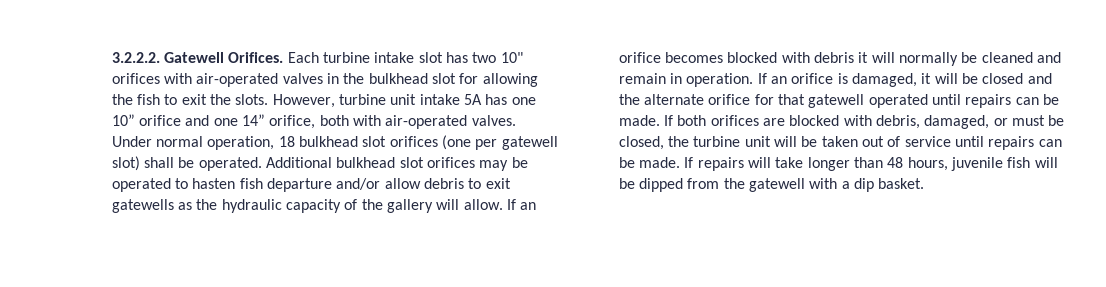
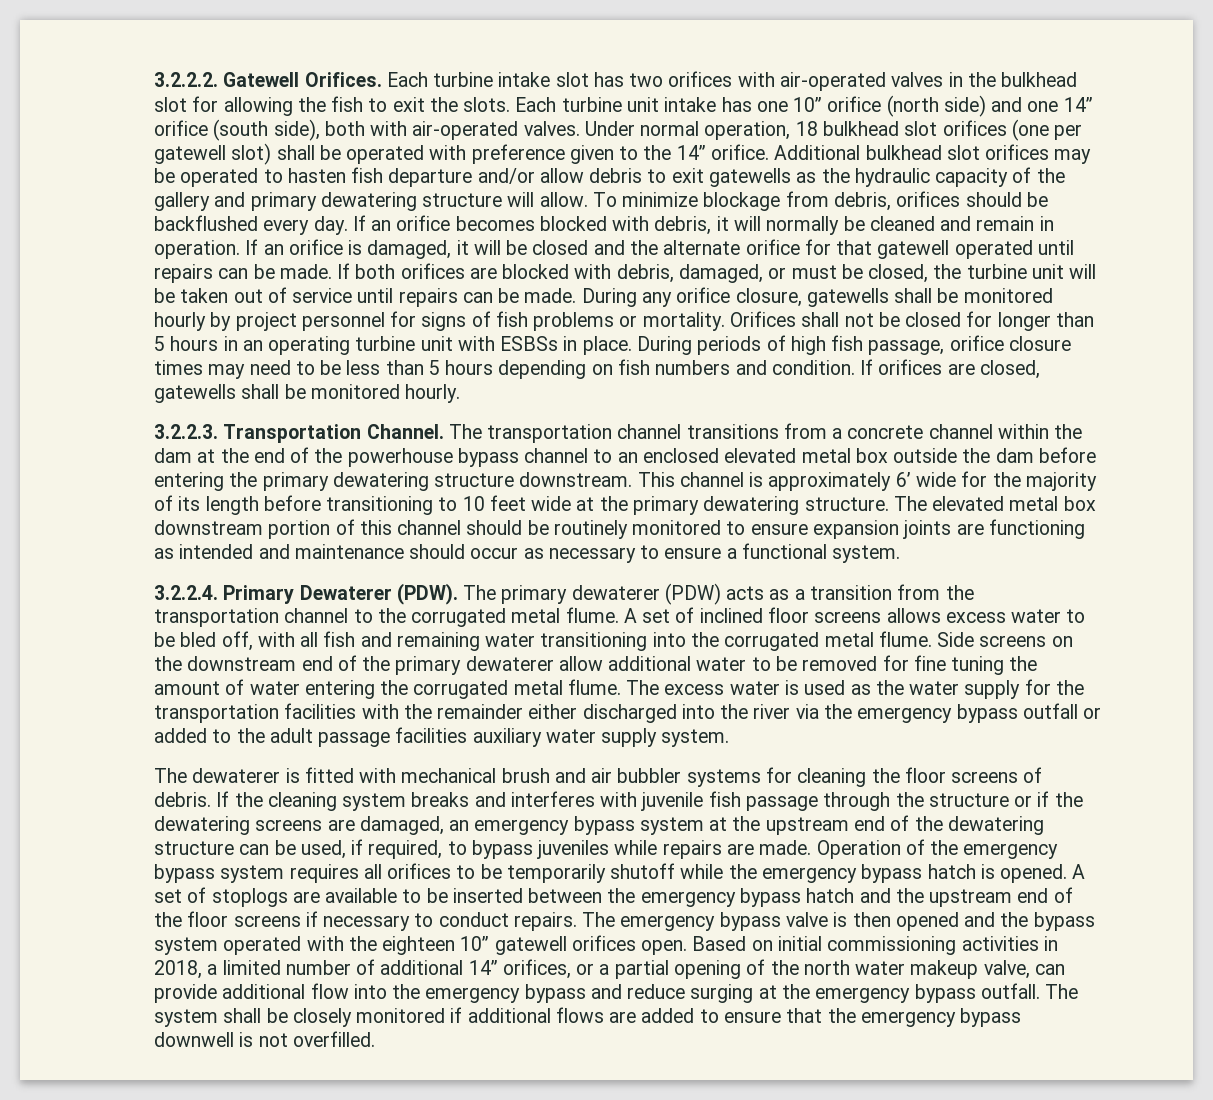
- Each turbine intake slot has two 10" orifices with air-operated valves in the bulkhead slot for allowing the fish to exit the slots.
+ Each turbine intake slot has two orifices with air-operated valves in the bulkhead slot for allowing the fish to exit the slots.
- However, turbine unit intake 5A has one 10” orifice and one 14” orifice, both with air-operated valves.
+ Each turbine unit intake has one 10” orifice (north side) and one 14” orifice (south side), both with air-operated valves.
- Under normal operation, 18 bulkhead slot orifices (one per gatewell slot) shall be operated.
+ Under normal operation, 18 bulkhead slot orifices (one per gatewell slot) shall be operated with preference given to the 14” orifice.
- Additional bulkhead slot orifices may be operated to hasten fish departure and/or allow debris to exit gatewells as the hydraulic capacity of the gallery will allow.
+ Additional bulkhead slot orifices may be operated to hasten fish departure and/or allow debris to exit gatewells as the hydraulic capacity of the gallery and primary dewatering structure will allow. To minimize blockage from debris, orifices should be backflushed every day.
- If an orifice becomes blocked with debris it will normally be cleaned and remain in operation.
+ If an orifice becomes blocked with debris, it will normally be cleaned and remain in operation.
- If repairs will take longer than 48 hours, juvenile fish will be dipped from the gatewell with a dip basket.
+ During any orifice closure, gatewells shall be monitored hourly by project personnel for signs of fish problems or mortality. Orifices shall not be closed for longer than 5 hours in an operating turbine unit with ESBSs in place. During periods of high fish passage, orifice closure times may need to be less than 5 hours depending on fish numbers and condition. If orifices are closed, gatewells shall be monitored hourly.
+ 3.2.2.3. Transportation Channel. The transportation channel transitions from a concrete channel within the dam at the end of the powerhouse bypass channel to an enclosed elevated metal box outside the dam before entering the primary dewatering structure downstream. This channel is approximately 6’ wide for the majority of its length before transitioning to 10 feet wide at the primary dewatering structure. The elevated metal box downstream portion of this channel should be routinely monitored to ensure expansion joints are functioning as intended and maintenance should occur as necessary to ensure a functional system.
+ 3.2.2.4. Primary Dewaterer (PDW). The primary dewaterer (PDW) acts as a transition from the transportation channel to the corrugated metal flume. A set of inclined floor screens allows excess water to be bled off, with all fish and remaining water transitioning into the corrugated metal flume. Side screens on the downstream end of the primary dewaterer allow additional water to be removed for fine tuning the amount of water entering the corrugated metal flume. The excess water is used as the water supply for the transportation facilities with the remainder either discharged into the river via the emergency bypass outfall or added to the adult passage facilities auxiliary water supply system.
+ The dewaterer is fitted with mechanical brush and air bubbler systems for cleaning the floor screens of debris. If the cleaning system breaks and interferes with juvenile fish passage through the structure or if the dewatering screens are damaged, an emergency bypass system at the upstream end of the dewatering structure can be used, if required, to bypass juveniles while repairs are made. Operation of the emergency bypass system requires all orifices to be temporarily shutoff while the emergency bypass hatch is opened. A set of stoplogs are available to be inserted between the emergency bypass hatch and the upstream end of the floor screens if necessary to conduct repairs. The emergency bypass valve is then opened and the bypass system operated with the eighteen 10” gatewell orifices open. Based on initial commissioning activities in 2018, a limited number of additional 14” orifices, or a partial opening of the north water makeup valve, can provide additional flow into the emergency bypass and reduce surging at the emergency bypass outfall. The system shall be closely monitored if additional flows are added to ensure that the emergency bypass downwell is not overfilled.

